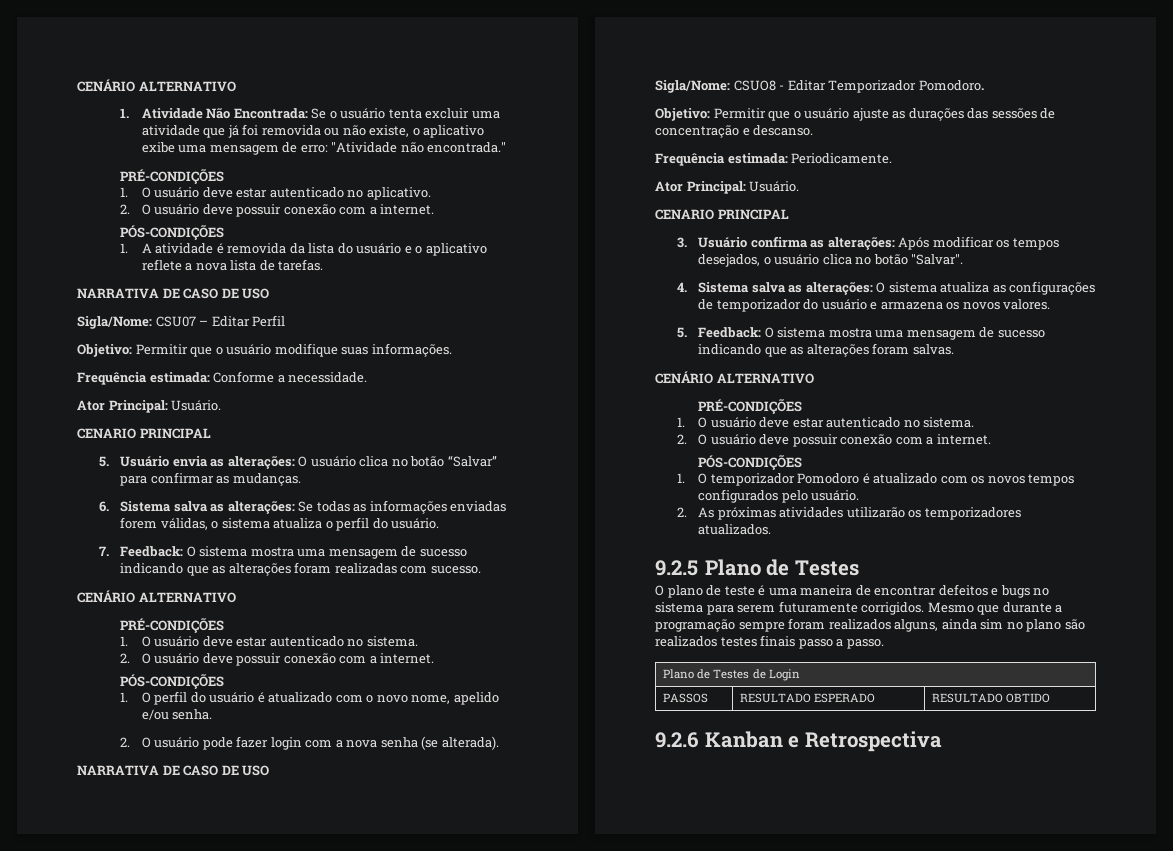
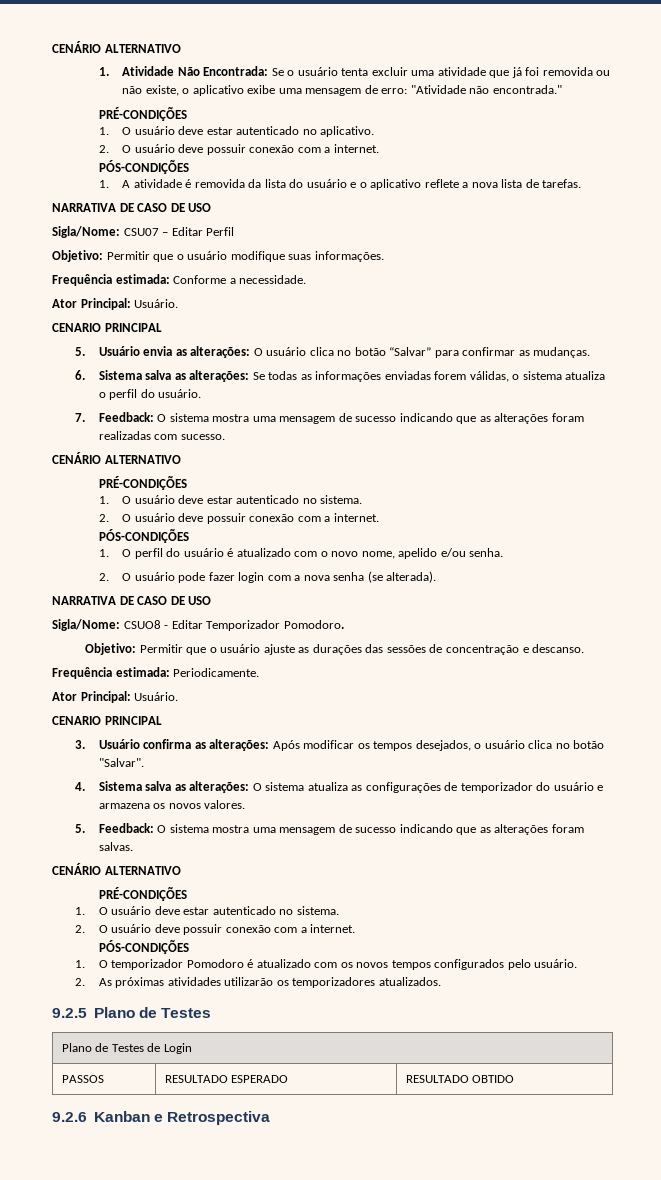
- O plano de teste é uma maneira de encontrar defeitos e bugs no sistema para serem futuramente corrigidos. Mesmo que durante a programação sempre foram realizados alguns, ainda sim no plano são realizados testes finais passo a passo.

